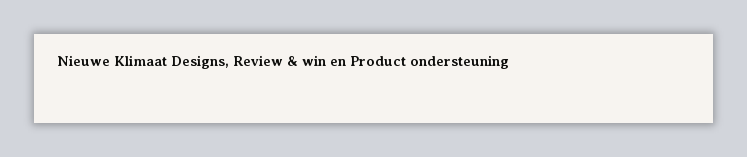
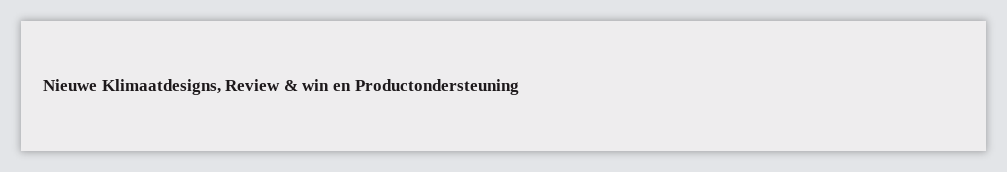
- Nieuwe Klimaat Designs, Review & win en Product ondersteuning
+ Nieuwe Klimaatdesigns, Review & win en Productondersteuning

